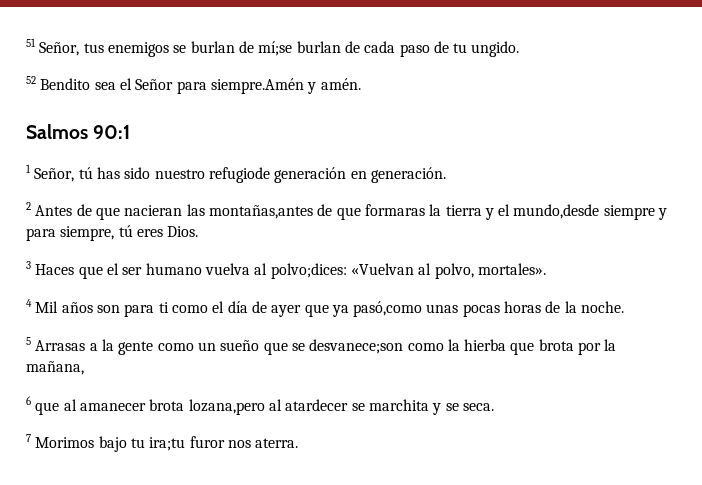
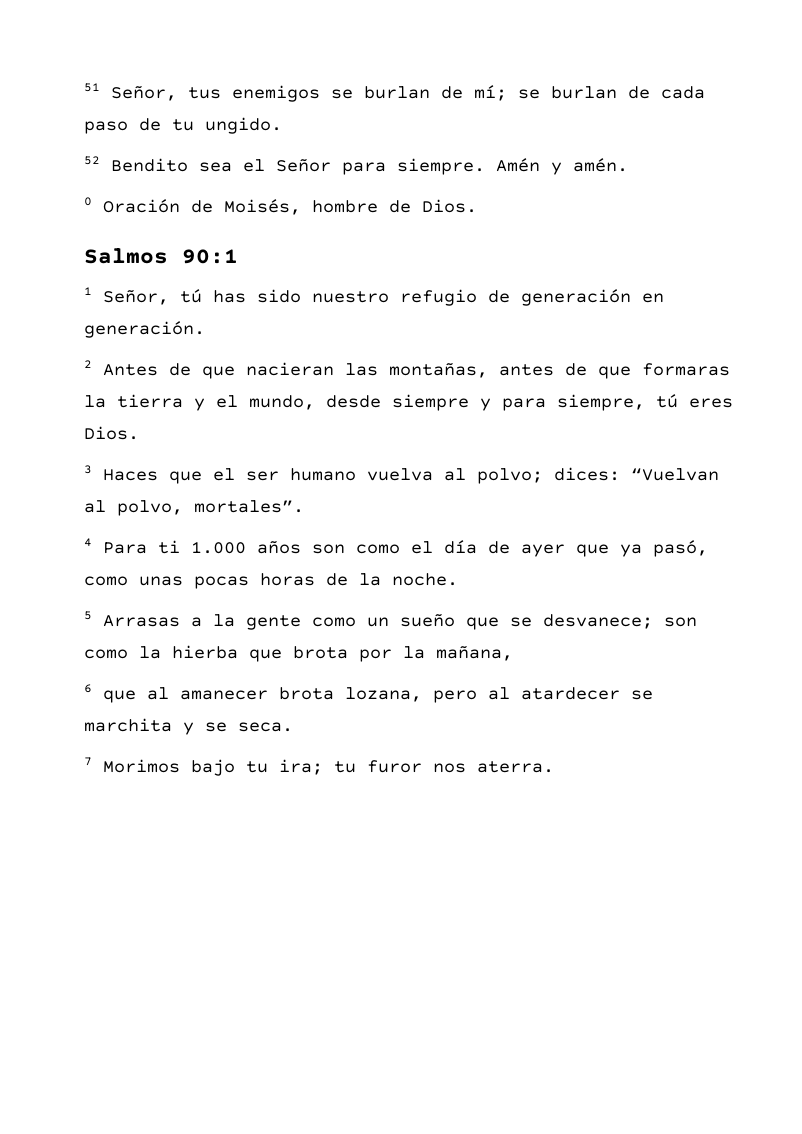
- 51 Señor, tus enemigos se burlan de mí;se burlan de cada paso de tu ungido.
+ 51 Señor, tus enemigos se burlan de mí; se burlan de cada paso de tu ungido.
- 52 Bendito sea el Señor para siempre.Amén y amén.
+ 52 Bendito sea el Señor para siempre. Amén y amén.
+ 0 Oración de Moisés, hombre de Dios.
- 1 Señor, tú has sido nuestro refugiode generación en generación.
+ 1 Señor, tú has sido nuestro refugio de generación en generación.
- 2 Antes de que nacieran las montañas,antes de que formaras la tierra y el mundo,desde siempre y para siempre, tú eres Dios.
+ 2 Antes de que nacieran las montañas, antes de que formaras la tierra y el mundo, desde siempre y para siempre, tú eres Dios.
- 3 Haces que el ser humano vuelva al polvo;dices: «Vuelvan al polvo, mortales».
+ 3 Haces que el ser humano vuelva al polvo; dices: “Vuelvan al polvo, mortales”.
- 4 Mil años son para ti como el día de ayer que ya pasó,como unas pocas horas de la noche.
+ 4 Para ti 1.000 años son como el día de ayer que ya pasó, como unas pocas horas de la noche.
- 5 Arrasas a la gente como un sueño que se desvanece;son como la hierba que brota por la mañana,
+ 5 Arrasas a la gente como un sueño que se desvanece; son como la hierba que brota por la mañana,
- 6 que al amanecer brota lozana,pero al atardecer se marchita y se seca.
+ 6 que al amanecer brota lozana, pero al atardecer se marchita y se seca.
- 7 Morimos bajo tu ira;tu furor nos aterra.
+ 7 Morimos bajo tu ira; tu furor nos aterra.

